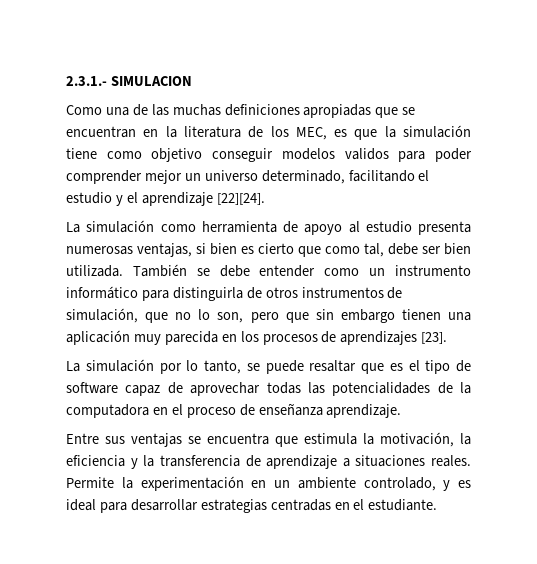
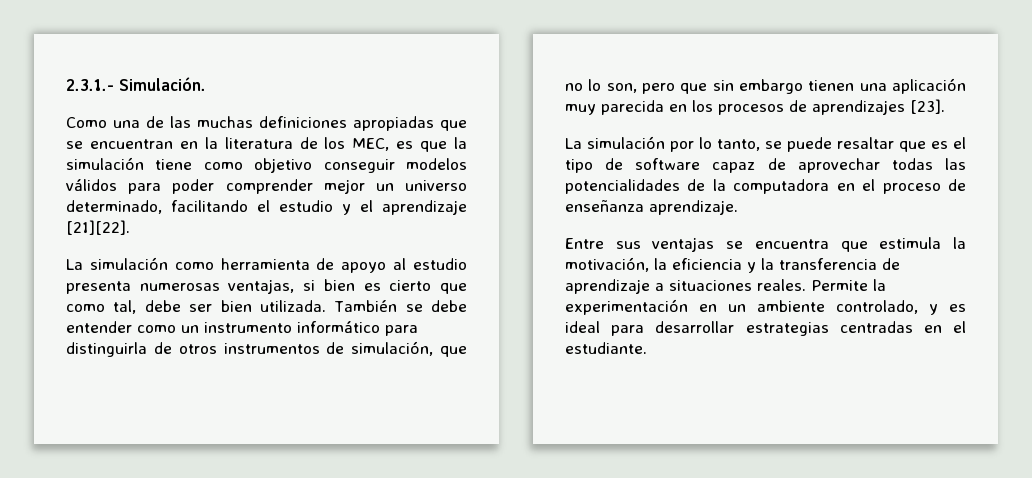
- 2.3.1.- SIMULACION
+ 2.3.1.- Simulación.
- Como una de las muchas definiciones apropiadas que se encuentran en la literatura de los MEC, es que la simulación tiene como objetivo conseguir modelos validos para poder comprender mejor un universo determinado, facilitando el estudio y el aprendizaje [22][24].
+ Como una de las muchas definiciones apropiadas que se encuentran en la literatura de los MEC, es que la simulación tiene como objetivo conseguir modelos válidos para poder comprender mejor un universo determinado, facilitando el estudio y el aprendizaje [21][22].

